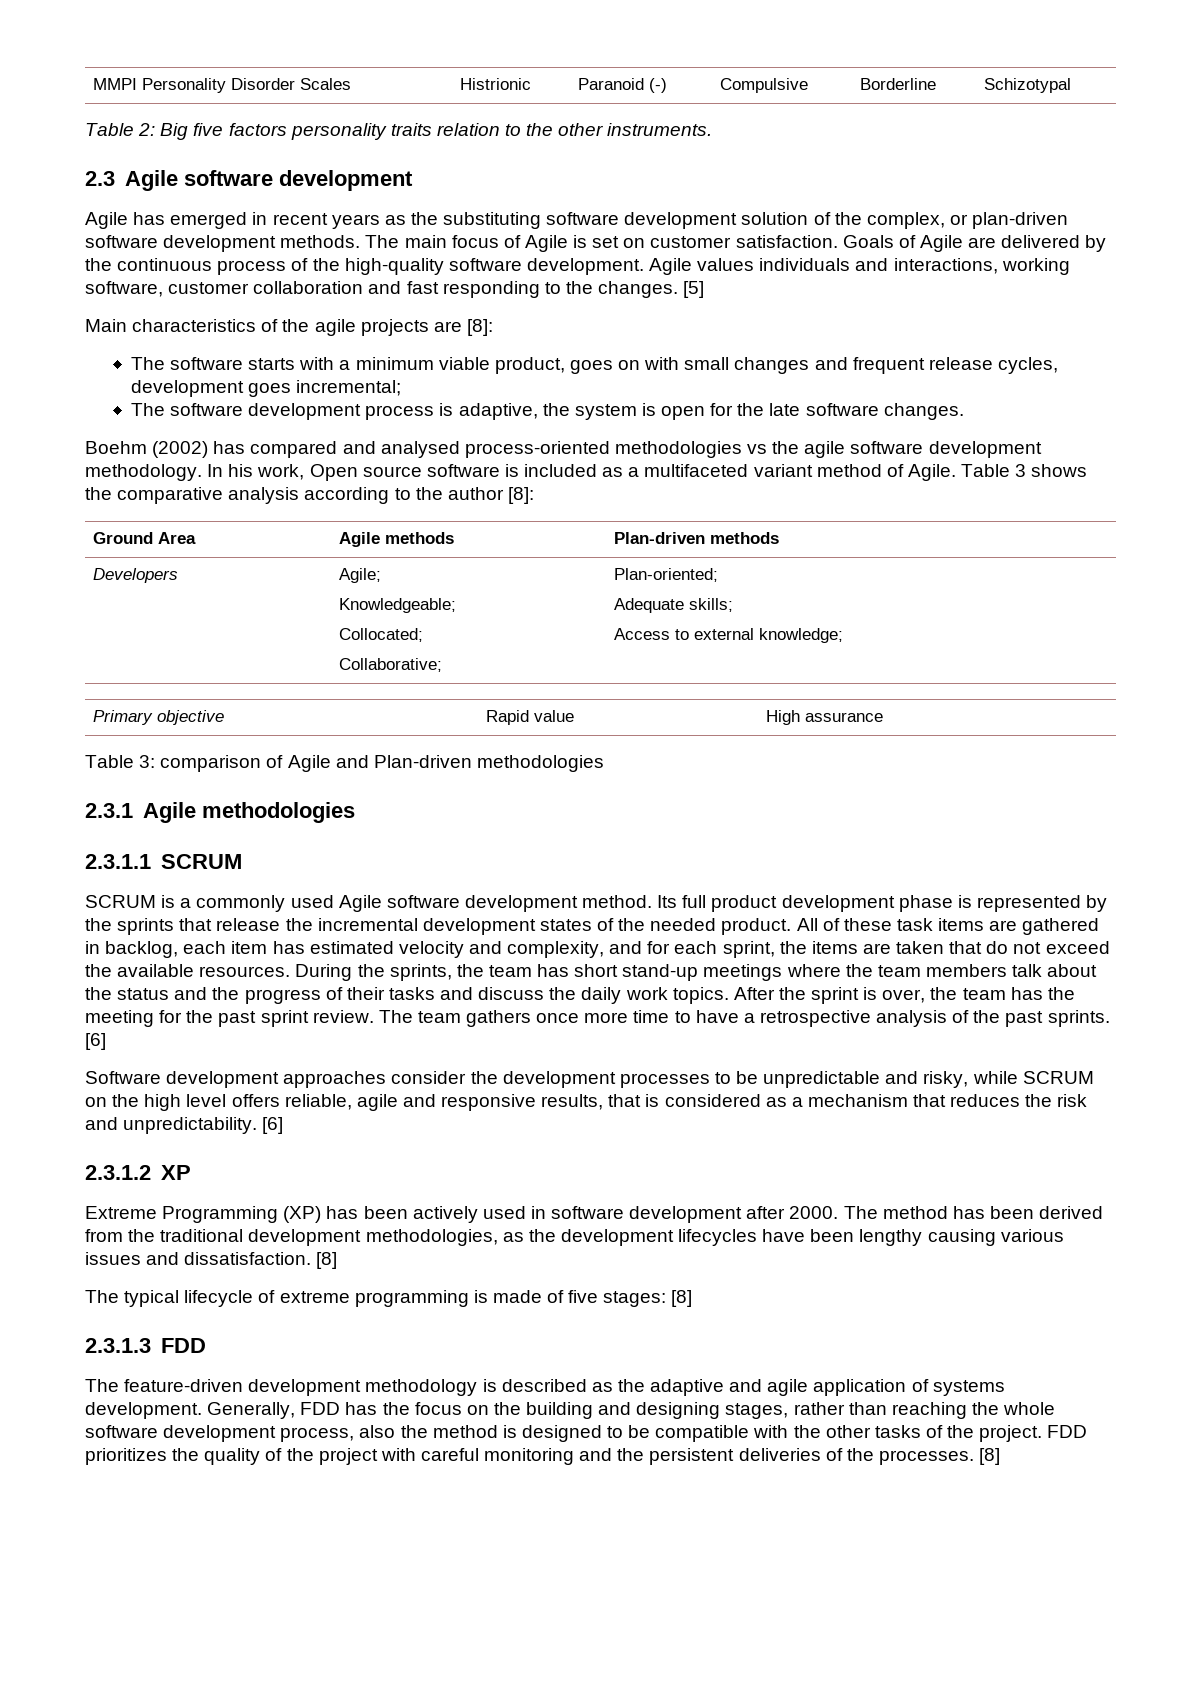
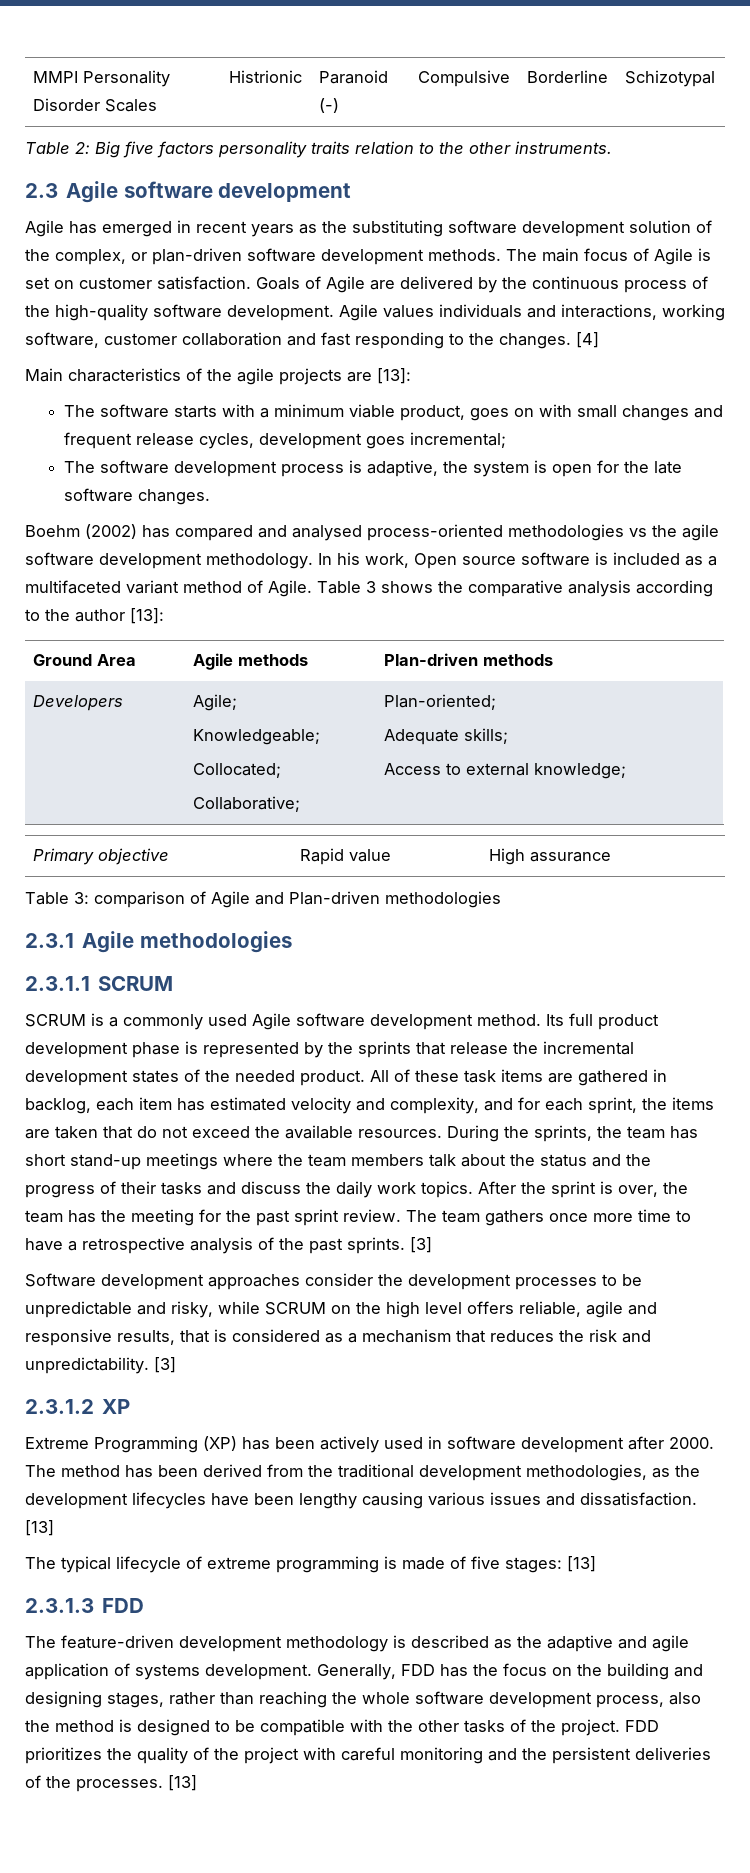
- [5]
+ [4]
- Main characteristics of the agile projects are [8]:
+ Main characteristics of the agile projects are [13]:
- Table 3 shows the comparative analysis according to the author [8]:
+ Table 3 shows the comparative analysis according to the author [13]:
- The team gathers once more time to have a retrospective analysis of the past sprints. [6]
+ The team gathers once more time to have a retrospective analysis of the past sprints. [3]
- Software development approaches consider the development processes to be unpredictable and risky, while SCRUM on the high level offers reliable, agile and responsive results, that is considered as a mechanism that reduces the risk and unpredictability. [6]
+ Software development approaches consider the development processes to be unpredictable and risky, while SCRUM on the high level offers reliable, agile and responsive results, that is considered as a mechanism that reduces the risk and unpredictability. [3]
- The method has been derived from the traditional development methodologies, as the development lifecycles have been lengthy causing various issues and dissatisfaction. [8]
+ The method has been derived from the traditional development methodologies, as the development lifecycles have been lengthy causing various issues and dissatisfaction. [13]
- The typical lifecycle of extreme programming is made of five stages: [8]
+ The typical lifecycle of extreme programming is made of five stages: [13]
- FDD prioritizes the quality of the project with careful monitoring and the persistent deliveries of the processes. [8]
+ FDD prioritizes the quality of the project with careful monitoring and the persistent deliveries of the processes. [13]

